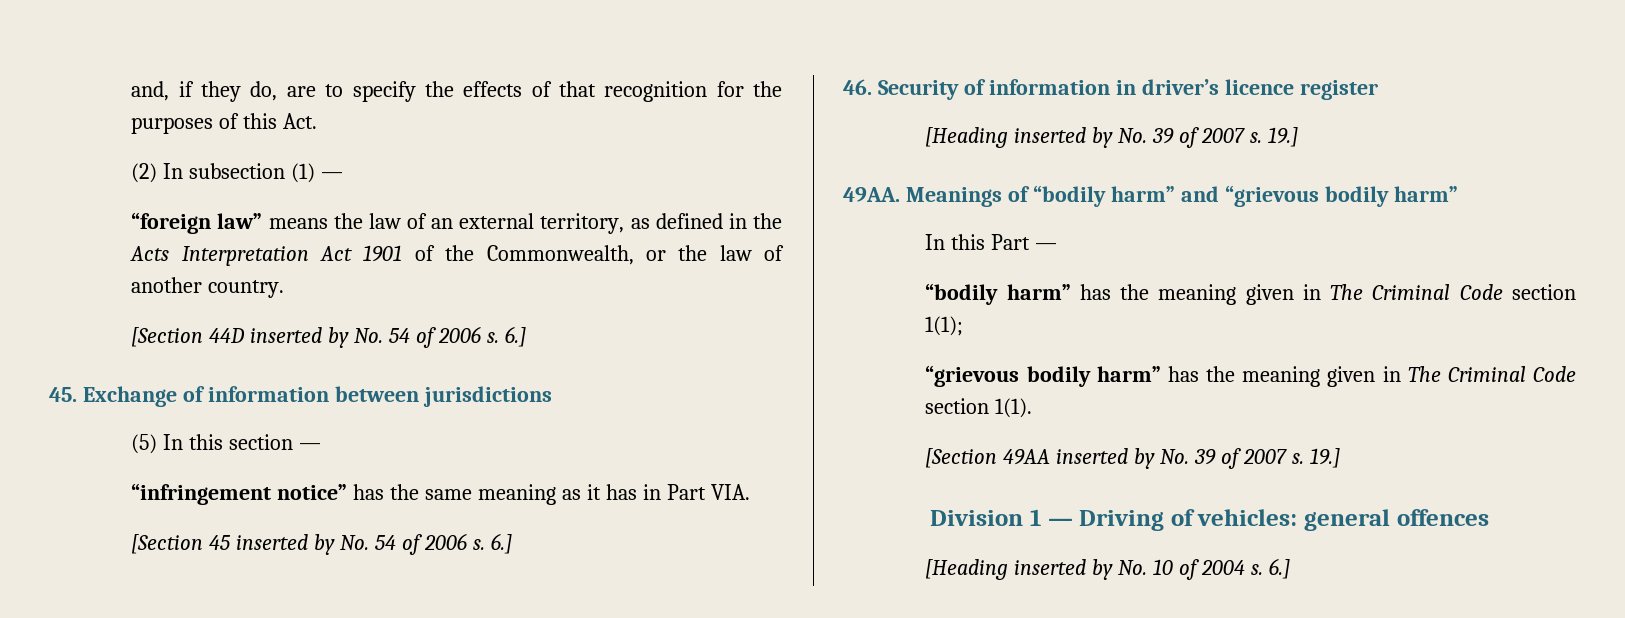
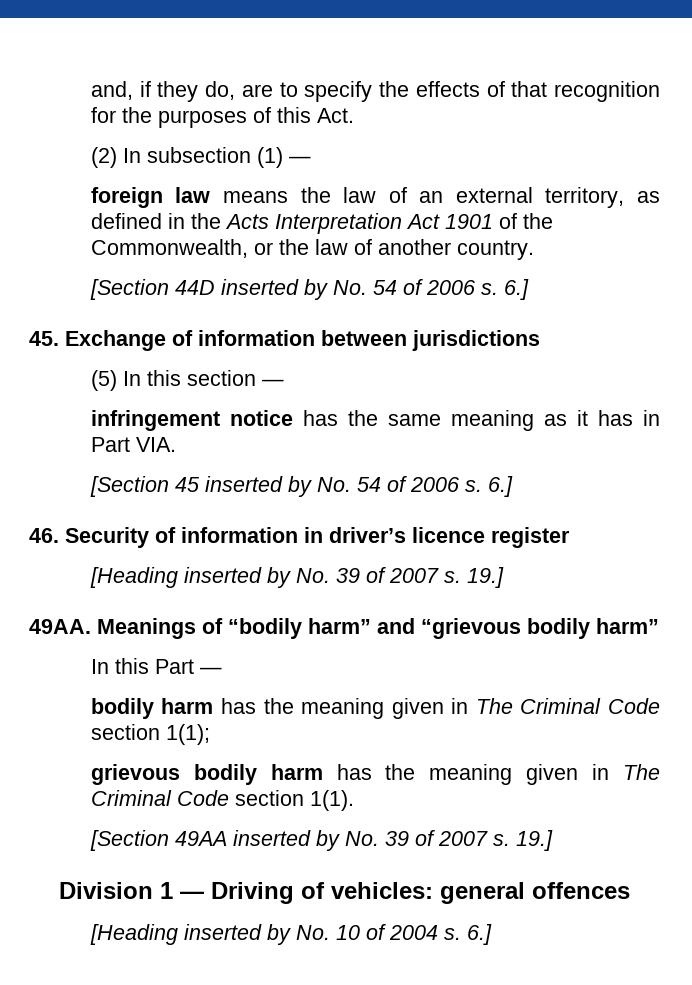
- “foreign law” means the law of an external territory, as defined in the Acts Interpretation Act 1901 of the Commonwealth, or the law of another country.
+ foreign law means the law of an external territory, as defined in the Acts Interpretation Act 1901 of the Commonwealth, or the law of another country.
- “infringement notice” has the same meaning as it has in Part VIA.
+ infringement notice has the same meaning as it has in Part VIA.
- “bodily harm” has the meaning given in The Criminal Code section 1(1);
+ bodily harm has the meaning given in The Criminal Code section 1(1);
- “grievous bodily harm” has the meaning given in The Criminal Code section 1(1).
+ grievous bodily harm has the meaning given in The Criminal Code section 1(1).

